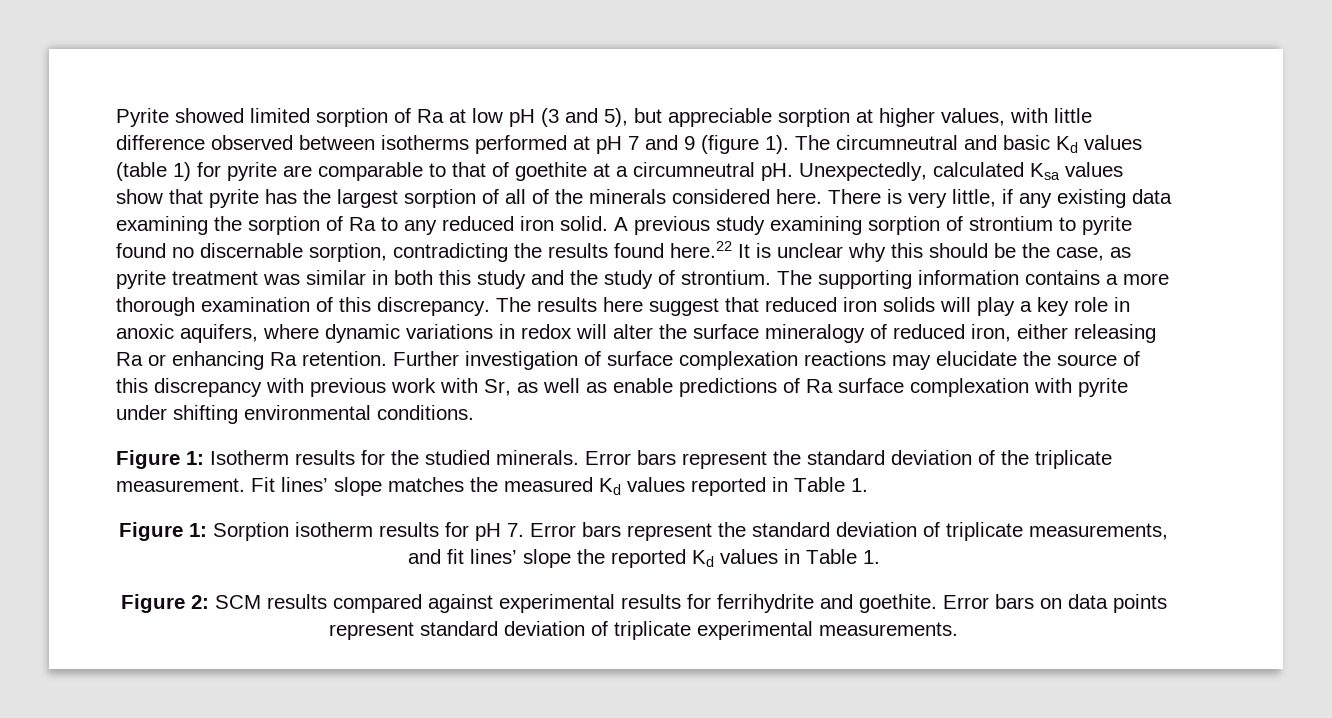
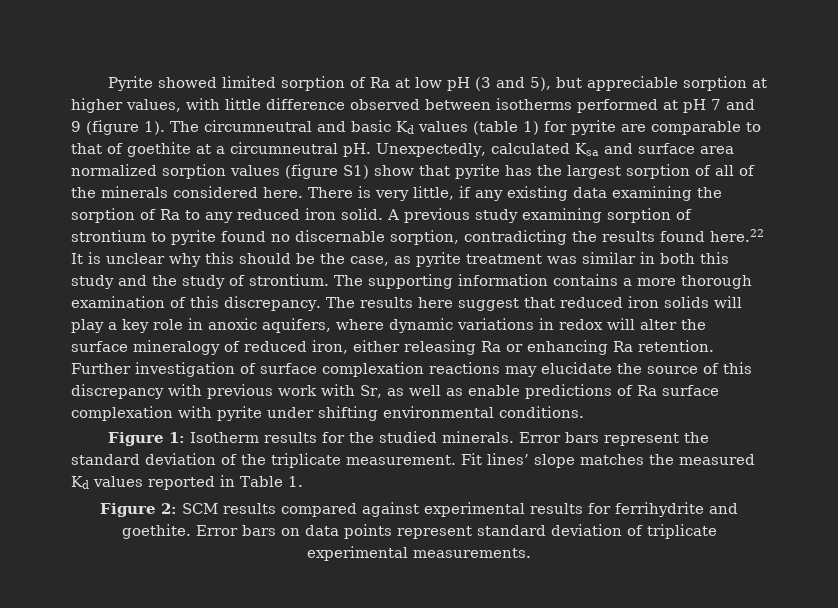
- Unexpectedly, calculated Ksa values show that pyrite has the largest sorption of all of the minerals considered here.
+ Unexpectedly, calculated Ksa and surface area normalized sorption values (figure S1) show that pyrite has the largest sorption of all of the minerals considered here.
- Figure 1: Sorption isotherm results for pH 7. Error bars represent the standard deviation of triplicate measurements, and fit lines’ slope the reported Kd values in Table 1.

